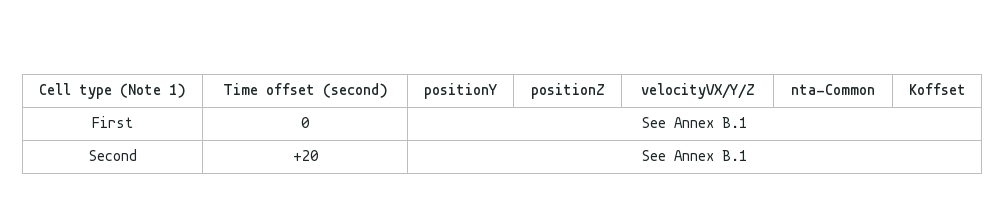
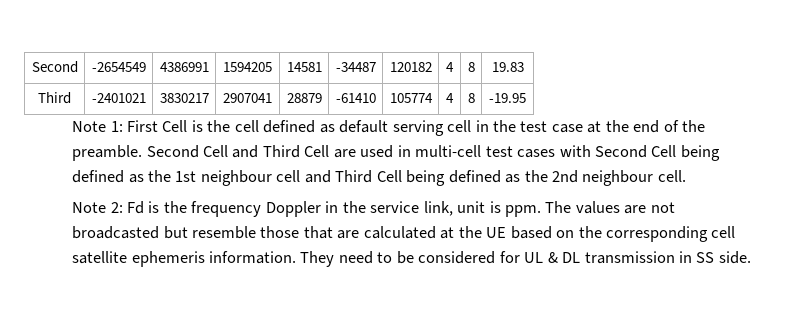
- Cell type (Note 1) | Time offset (second) | positionY | positionZ | velocityVX/Y/Z | nta-Common | Koffset
- First | 0 | See Annex B.1
- Second | +20 | See Annex B.1
+ Second | -2654549 | 4386991 | 1594205 | 14581 | -34487 | 120182 | 4 | 8 | 19.83
+ Third | -2401021 | 3830217 | 2907041 | 28879 | -61410 | 105774 | 4 | 8 | -19.95
+ Note 1: First Cell is the cell defined as default serving cell in the test case at the end of the preamble. Second Cell and Third Cell are used in multi-cell test cases with Second Cell being defined as the 1st neighbour cell and Third Cell being defined as the 2nd neighbour cell.
+ Note 2: Fd is the frequency Doppler in the service link, unit is ppm. The values are not broadcasted but resemble those that are calculated at the UE based on the corresponding cell satellite ephemeris information. They need to be considered for UL & DL transmission in SS side.

